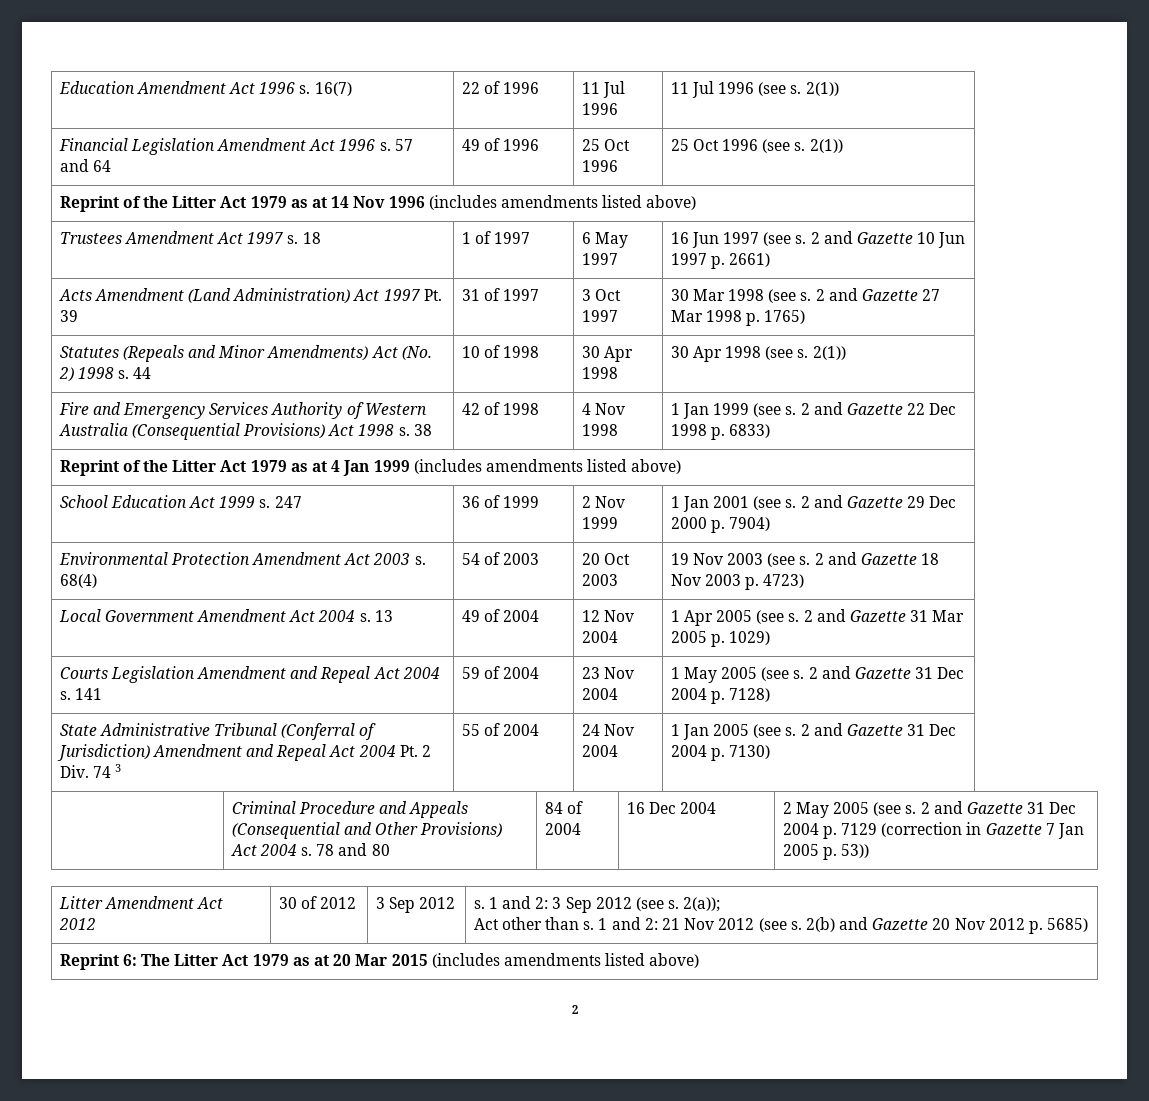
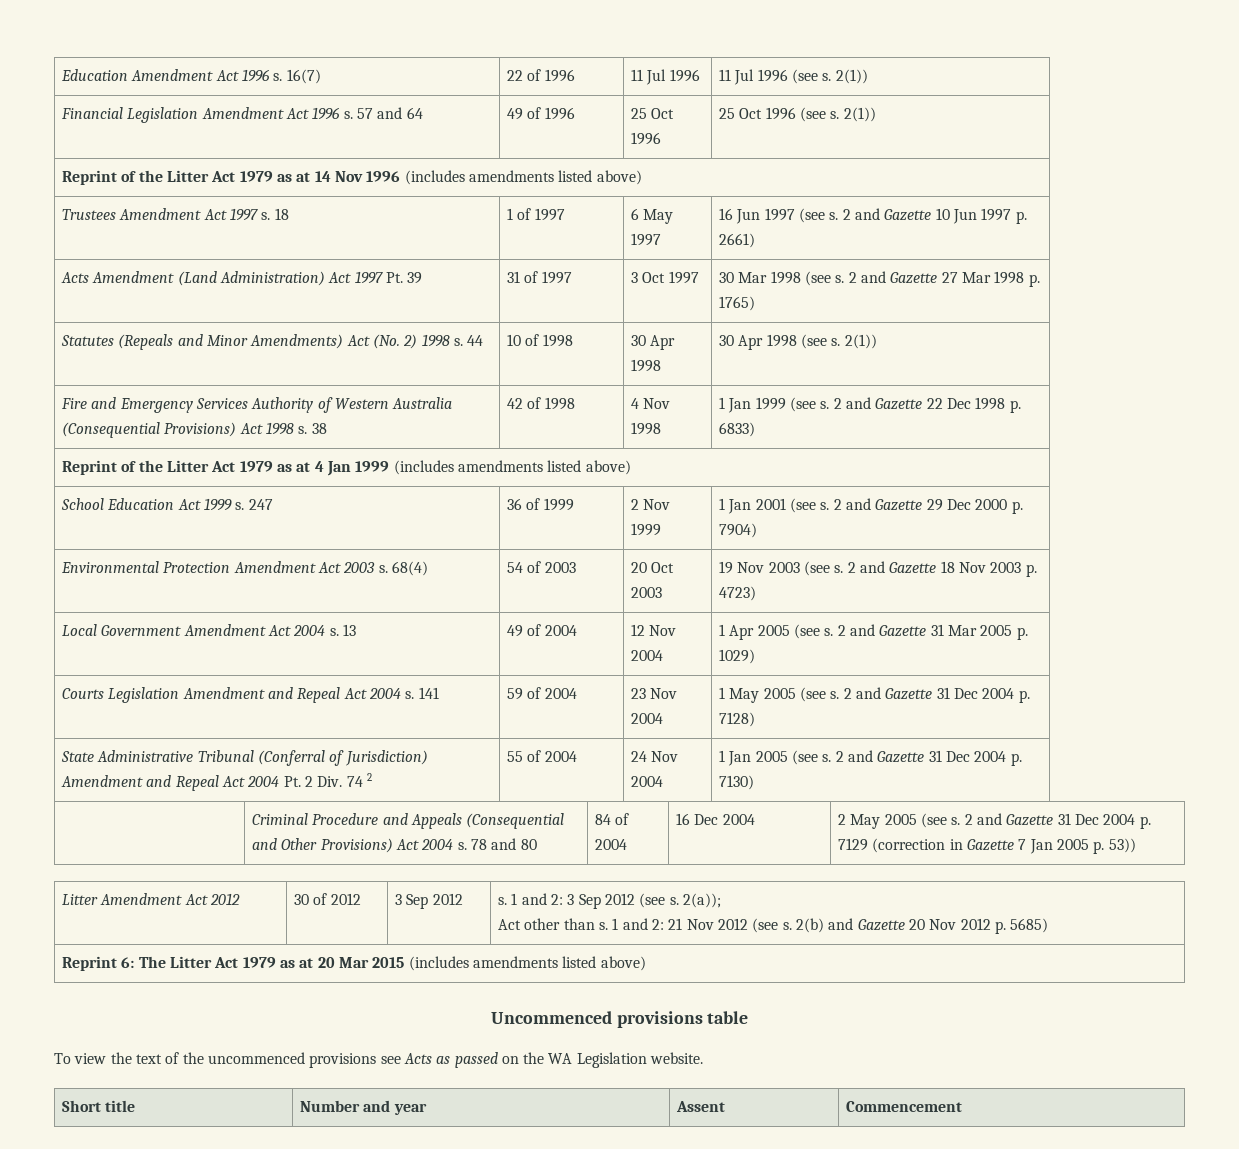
- State Administrative Tribunal (Conferral of Jurisdiction) Amendment and Repeal Act 2004 Pt. 2 Div. 74 3 | 55 of 2004 | 24 Nov 2004 | 1 Jan 2005 (see s. 2 and Gazette 31 Dec 2004 p. 7130)
+ State Administrative Tribunal (Conferral of Jurisdiction) Amendment and Repeal Act 2004 Pt. 2 Div. 74 2 | 55 of 2004 | 24 Nov 2004 | 1 Jan 2005 (see s. 2 and Gazette 31 Dec 2004 p. 7130)
  Reprint 6: The Litter Act 1979 as at 20 Mar 2015 (includes amendments listed above)
- 2
+ Uncommenced provisions table
+ To view the text of the uncommenced provisions see Acts as passed on the WA Legislation website.
+ Short title | Number and year | Assent | Commencement

